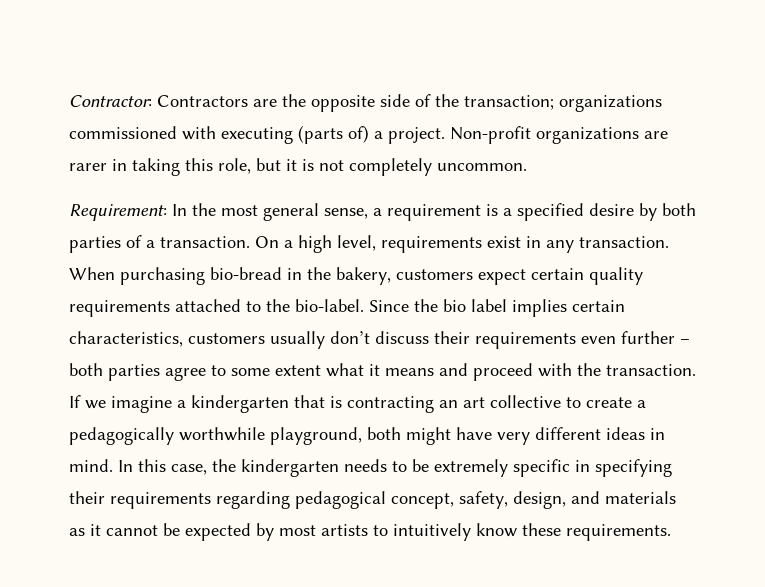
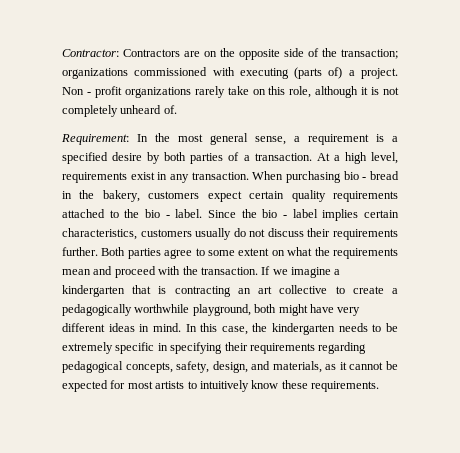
- Contractor: Contractors are the opposite side of the transaction; organizations commissioned with executing (parts of) a project.
+ Contractor: Contractors are on the opposite side of the transaction; organizations commissioned with executing (parts of) a project.
- Non-profit organizations are rarer in taking this role, but it is not completely uncommon.
+ Non - profit organizations rarely take on this role, although it is not completely unheard of.
- On a high level, requirements exist in any transaction.
+ At a high level, requirements exist in any transaction.
- When purchasing bio-bread in the bakery, customers expect certain quality requirements attached to the bio-label.
+ When purchasing bio - bread in the bakery, customers expect certain quality requirements attached to the bio - label.
- Since the bio label implies certain characteristics, customers usually don’t discuss their requirements even further – both parties agree to some extent what it means and proceed with the transaction.
+ Since the bio - label implies certain characteristics, customers usually do not discuss their requirements further. Both parties agree to some extent on what the requirements mean and proceed with the transaction.
- In this case, the kindergarten needs to be extremely specific in specifying their requirements regarding pedagogical concept, safety, design, and materials as it cannot be expected by most artists to intuitively know these requirements.
+ In this case, the kindergarten needs to be extremely specific in specifying their requirements regarding pedagogical concepts, safety, design, and materials, as it cannot be expected for most artists to intuitively know these requirements.

